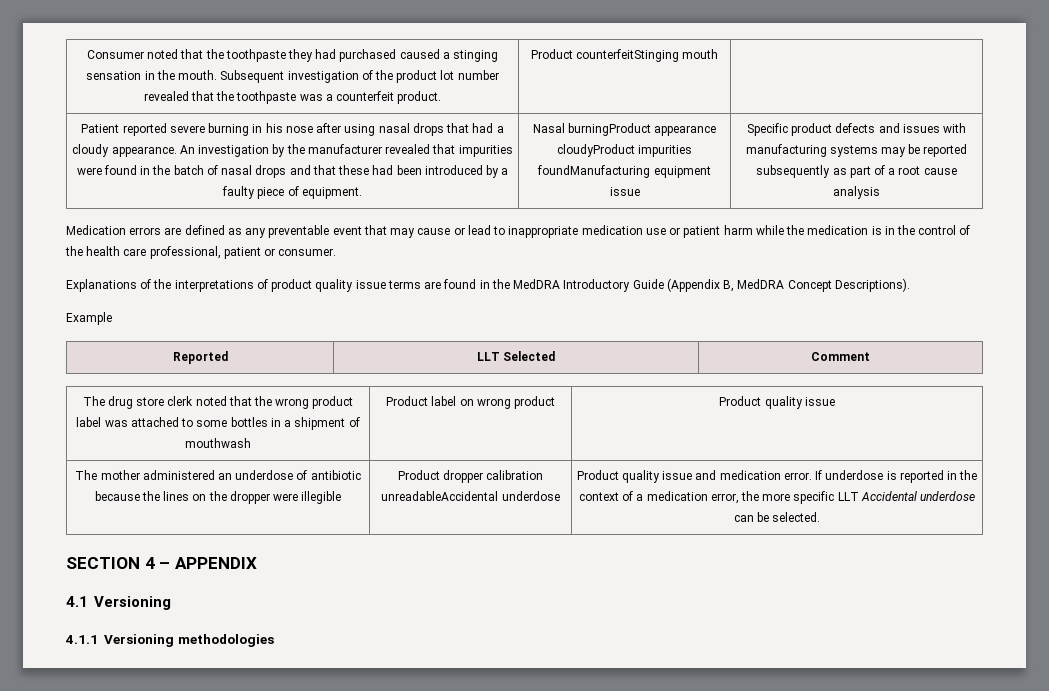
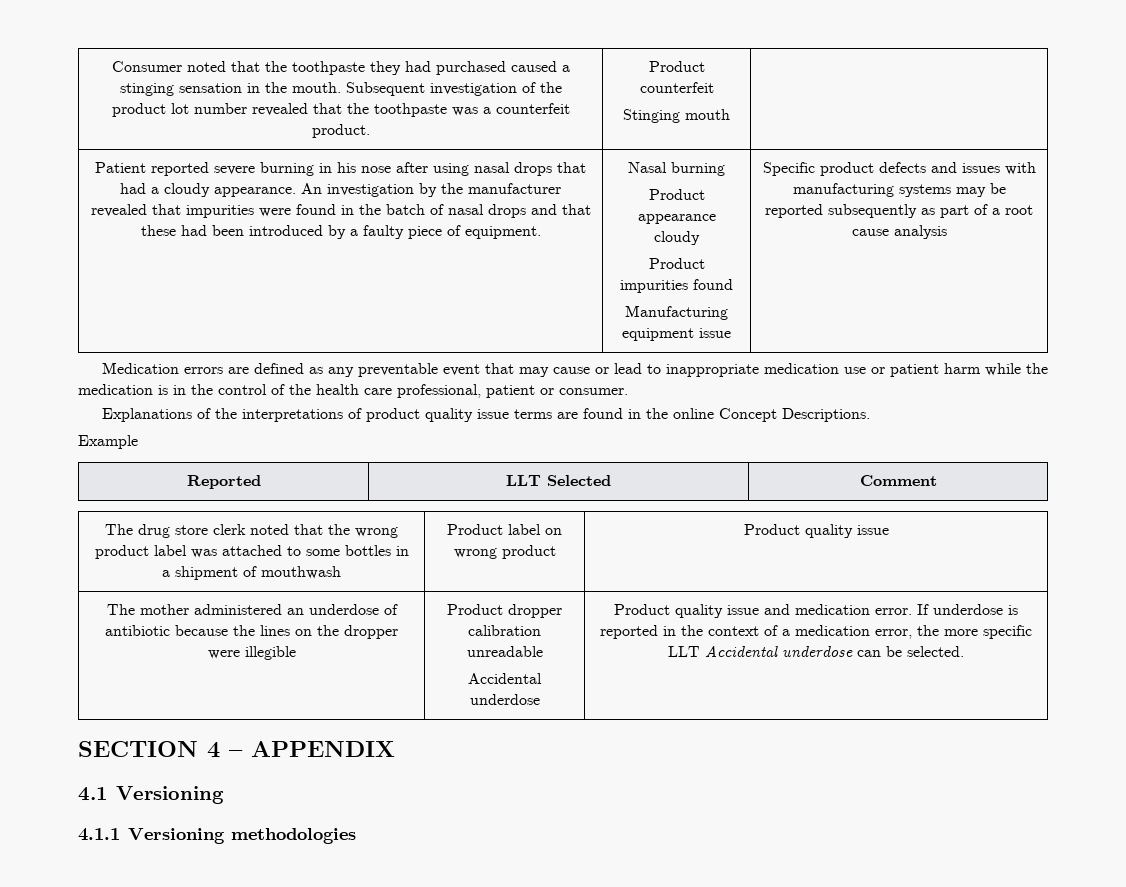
- Consumer noted that the toothpaste they had purchased caused a stinging sensation in the mouth. Subsequent investigation of the product lot number revealed that the toothpaste was a counterfeit product. | Product counterfeitStinging mouth |
+ Consumer noted that the toothpaste they had purchased caused a stinging sensation in the mouth. Subsequent investigation of the product lot number revealed that the toothpaste was a counterfeit product. | Product counterfeit
+ Stinging mouth |
- Nasal burningProduct appearance cloudyProduct impurities foundManufacturing equipment issue
+ Nasal burning
+ Product appearance cloudy
+ Product impurities found
+ Manufacturing equipment issue
- Explanations of the interpretations of product quality issue terms are found in the MedDRA Introductory Guide (Appendix B, MedDRA Concept Descriptions).
+ Explanations of the interpretations of product quality issue terms are found in the online Concept Descriptions.
- Product dropper calibration unreadableAccidental underdose
+ Product dropper calibration unreadable
+ Accidental underdose

